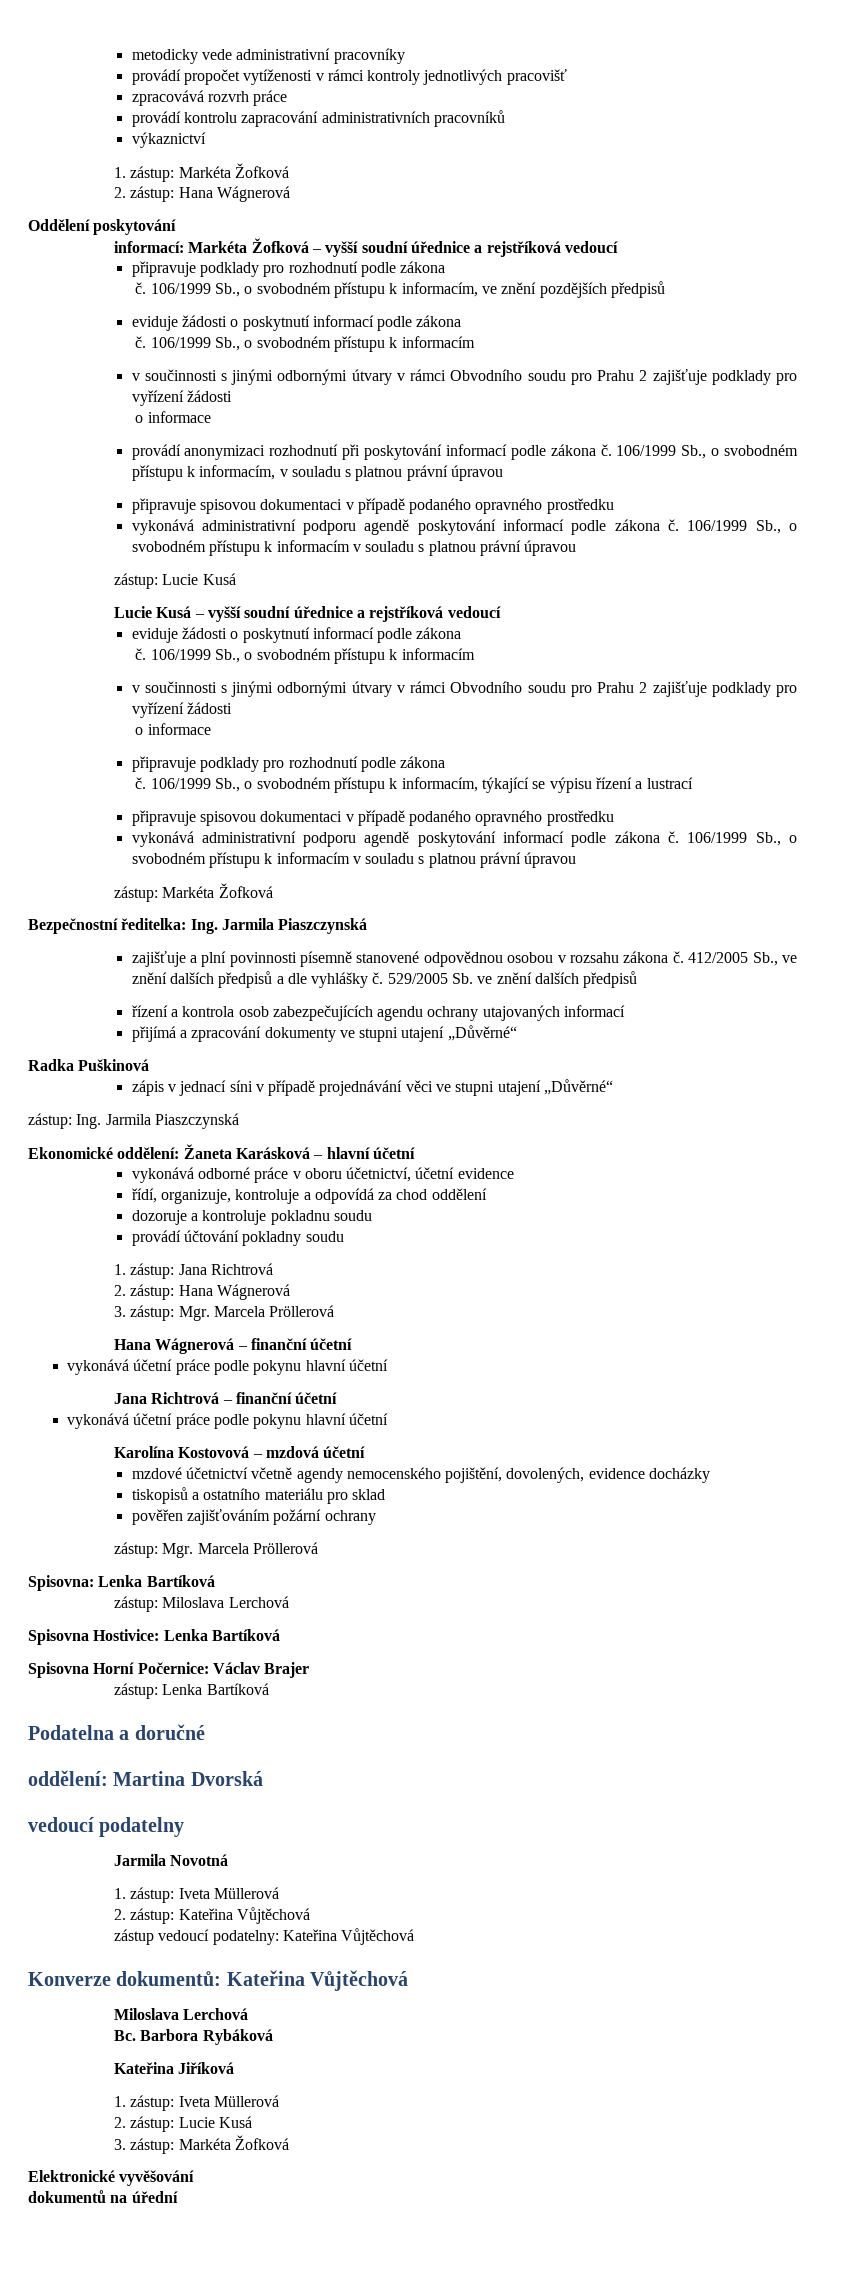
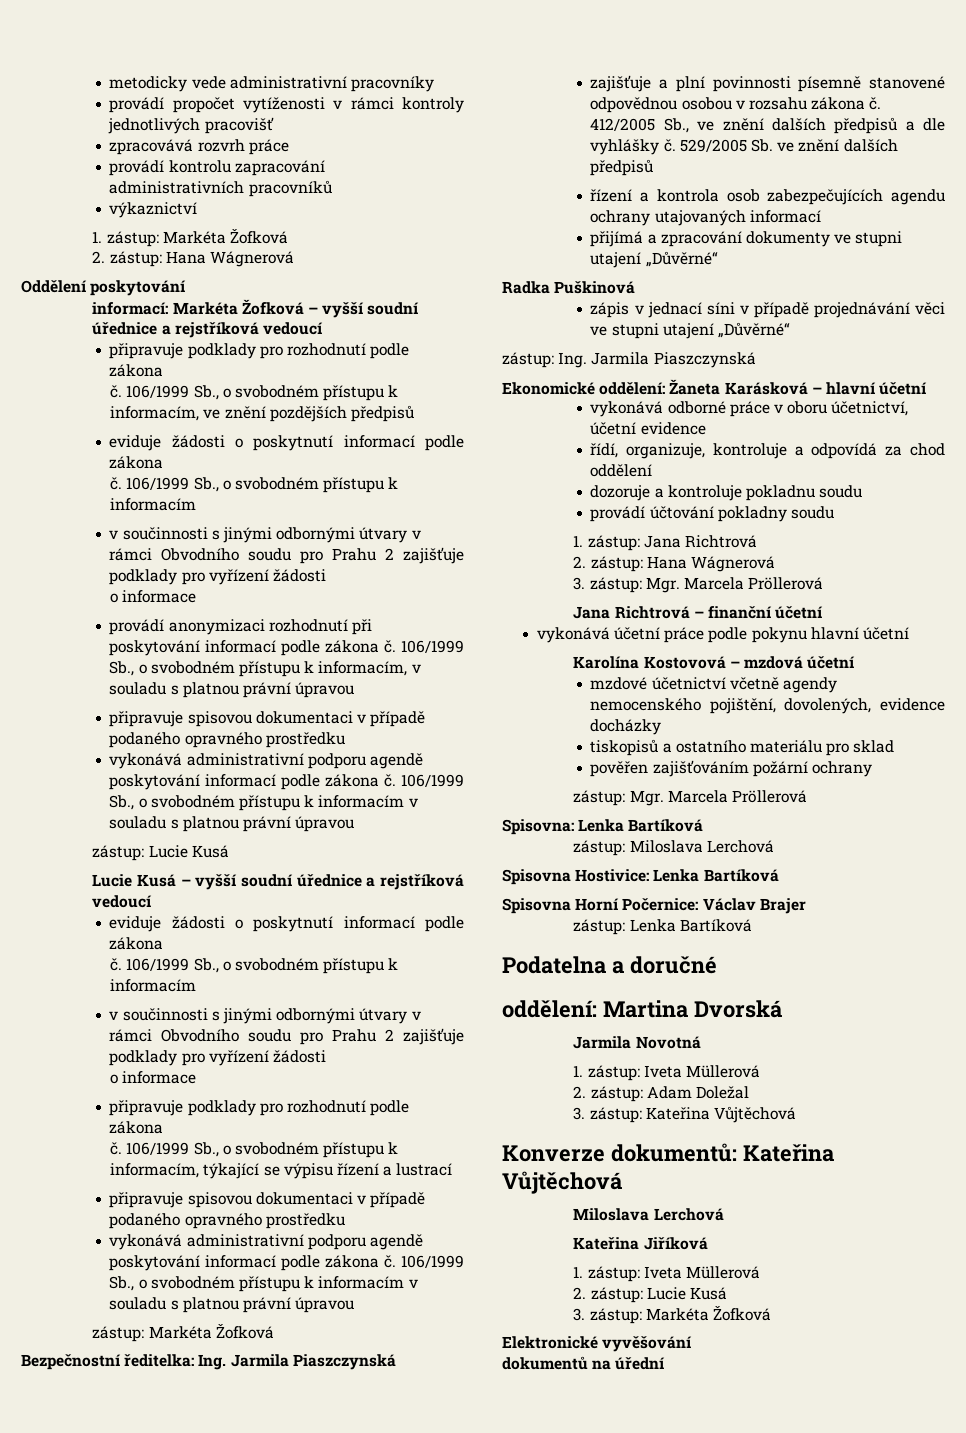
- Hana Wágnerová – finanční účetní
- vykonává účetní práce podle pokynu hlavní účetní
- vedoucí podatelny
- 2. zástup: Kateřina Vůjtěchová
- zástup vedoucí podatelny: Kateřina Vůjtěchová
+ 2. zástup: Adam Doležal
+ 3. zástup: Kateřina Vůjtěchová
- Bc. Barbora Rybáková

